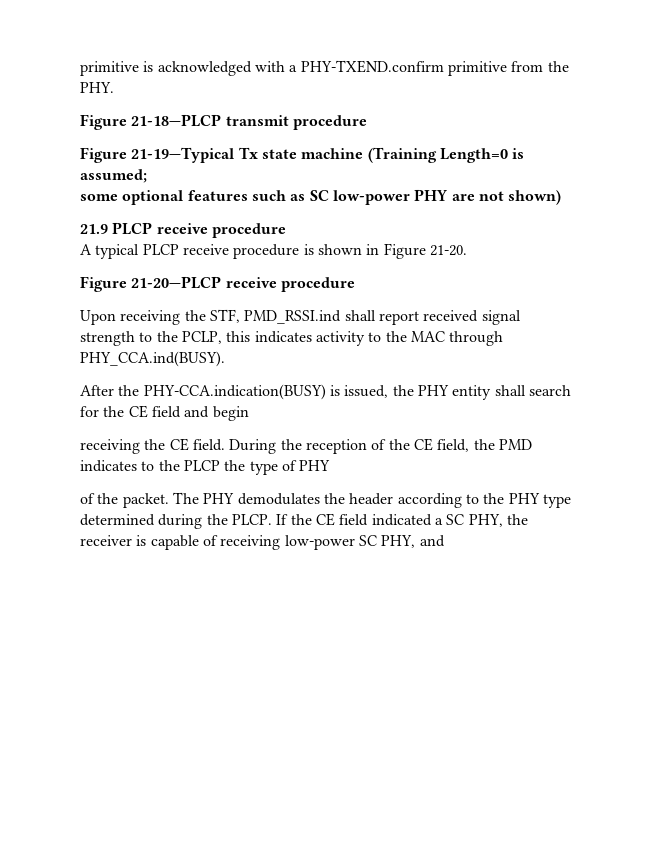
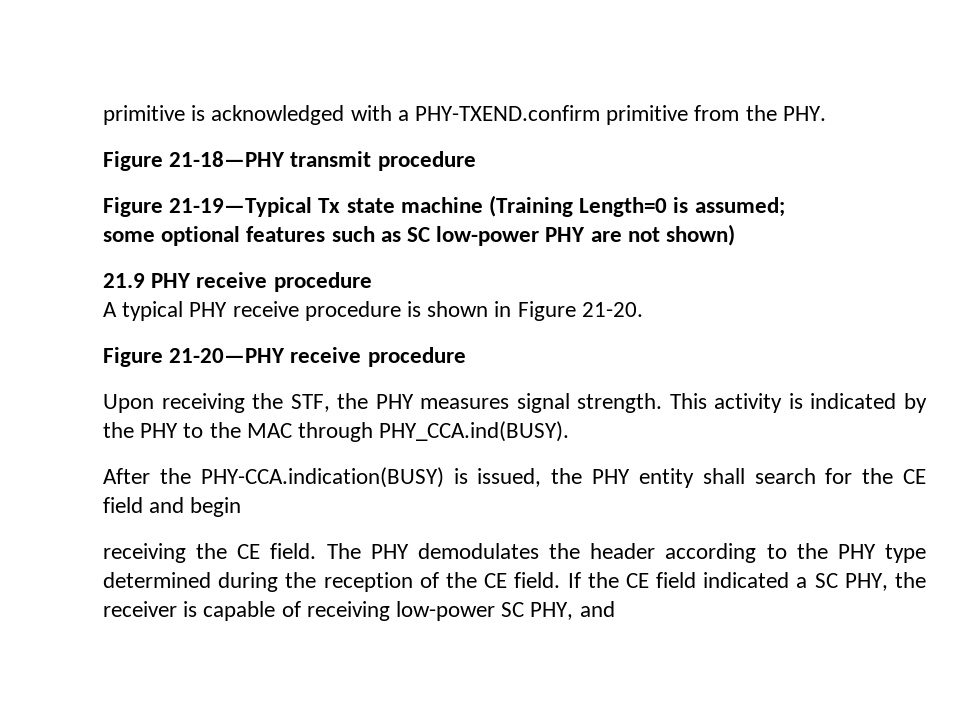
- Figure 21-18—PLCP transmit procedure
+ Figure 21-18—PHY transmit procedure
- 21.9 PLCP receive procedure
+ 21.9 PHY receive procedure
- A typical PLCP receive procedure is shown in Figure 21-20.
+ A typical PHY receive procedure is shown in Figure 21-20.
- Figure 21-20—PLCP receive procedure
+ Figure 21-20—PHY receive procedure
- Upon receiving the STF, PMD_RSSI.ind shall report received signal strength to the PCLP, this indicates activity to the MAC through PHY_CCA.ind(BUSY).
+ Upon receiving the STF, the PHY measures signal strength. This activity is indicated by the PHY to the MAC through PHY_CCA.ind(BUSY).
- During the reception of the CE field, the PMD indicates to the PLCP the type of PHY
- of the packet.
- The PHY demodulates the header according to the PHY type determined during the PLCP.
+ The PHY demodulates the header according to the PHY type determined during the reception of the CE field.

